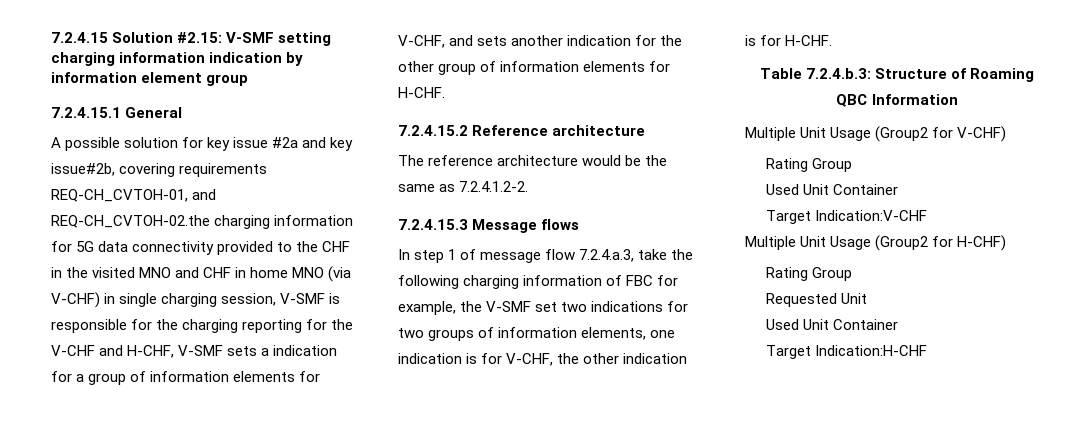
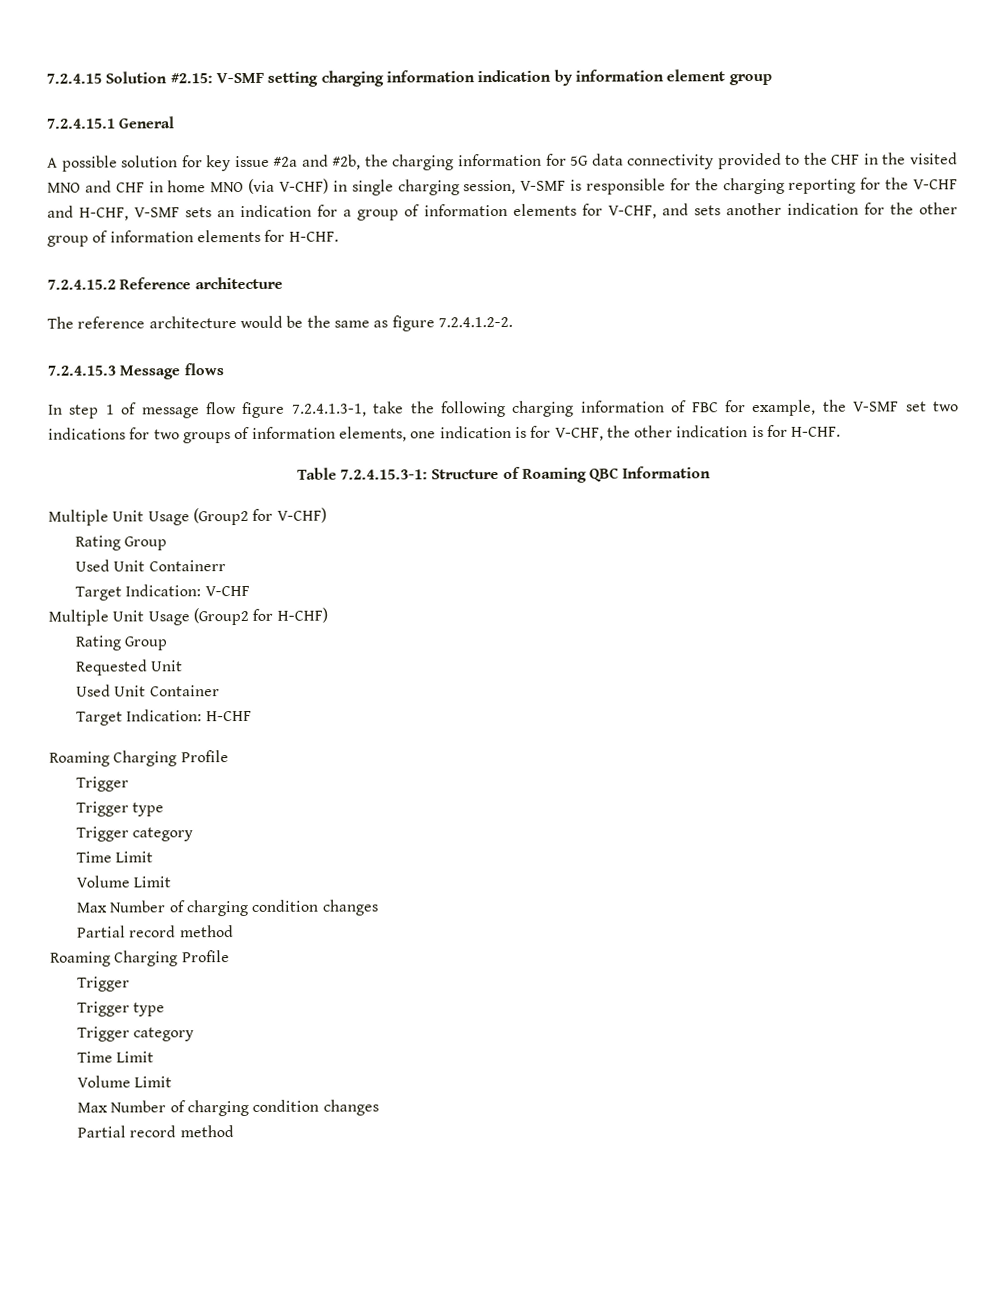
- A possible solution for key issue #2a and key issue#2b, covering requirements REQ-CH_CVTOH-01, and REQ-CH_CVTOH-02.the charging information for 5G data connectivity provided to the CHF in the visited MNO and CHF in home MNO (via V-CHF) in single charging session, V-SMF is responsible for the charging reporting for the V-CHF and H-CHF, V-SMF sets a indication for a group of information elements for V-CHF, and sets another indication for the other group of information elements for H-CHF.
+ A possible solution for key issue #2a and #2b, the charging information for 5G data connectivity provided to the CHF in the visited MNO and CHF in home MNO (via V-CHF) in single charging session, V-SMF is responsible for the charging reporting for the V-CHF and H-CHF, V-SMF sets an indication for a group of information elements for V-CHF, and sets another indication for the other group of information elements for H-CHF.
- The reference architecture would be the same as 7.2.4.1.2-2.
+ The reference architecture would be the same as figure 7.2.4.1.2-2.
- In step 1 of message flow 7.2.4.a.3, take the following charging information of FBC for example, the V-SMF set two indications for two groups of information elements, one indication is for V-CHF, the other indication is for H-CHF.
+ In step 1 of message flow figure 7.2.4.1.3-1, take the following charging information of FBC for example, the V-SMF set two indications for two groups of information elements, one indication is for V-CHF, the other indication is for H-CHF.
- Table 7.2.4.b.3: Structure of Roaming QBC Information
+ Table 7.2.4.15.3-1: Structure of Roaming QBC Information
  Multiple Unit Usage (Group2 for V-CHF)
  Rating Group
- Used Unit Container
- Target Indication:V-CHF
+ Used Unit Containerr
+ Target Indication: V-CHF
- Target Indication:H-CHF
+ Target Indication: H-CHF
+ Roaming Charging Profile
+ Trigger
+ Trigger type
+ Trigger category
+ Time Limit
+ Volume Limit
+ Max Number of charging condition changes
+ Partial record method
+ Roaming Charging Profile
+ Trigger
+ Trigger type
+ Trigger category
+ Time Limit
+ Volume Limit
+ Max Number of charging condition changes
+ Partial record method

